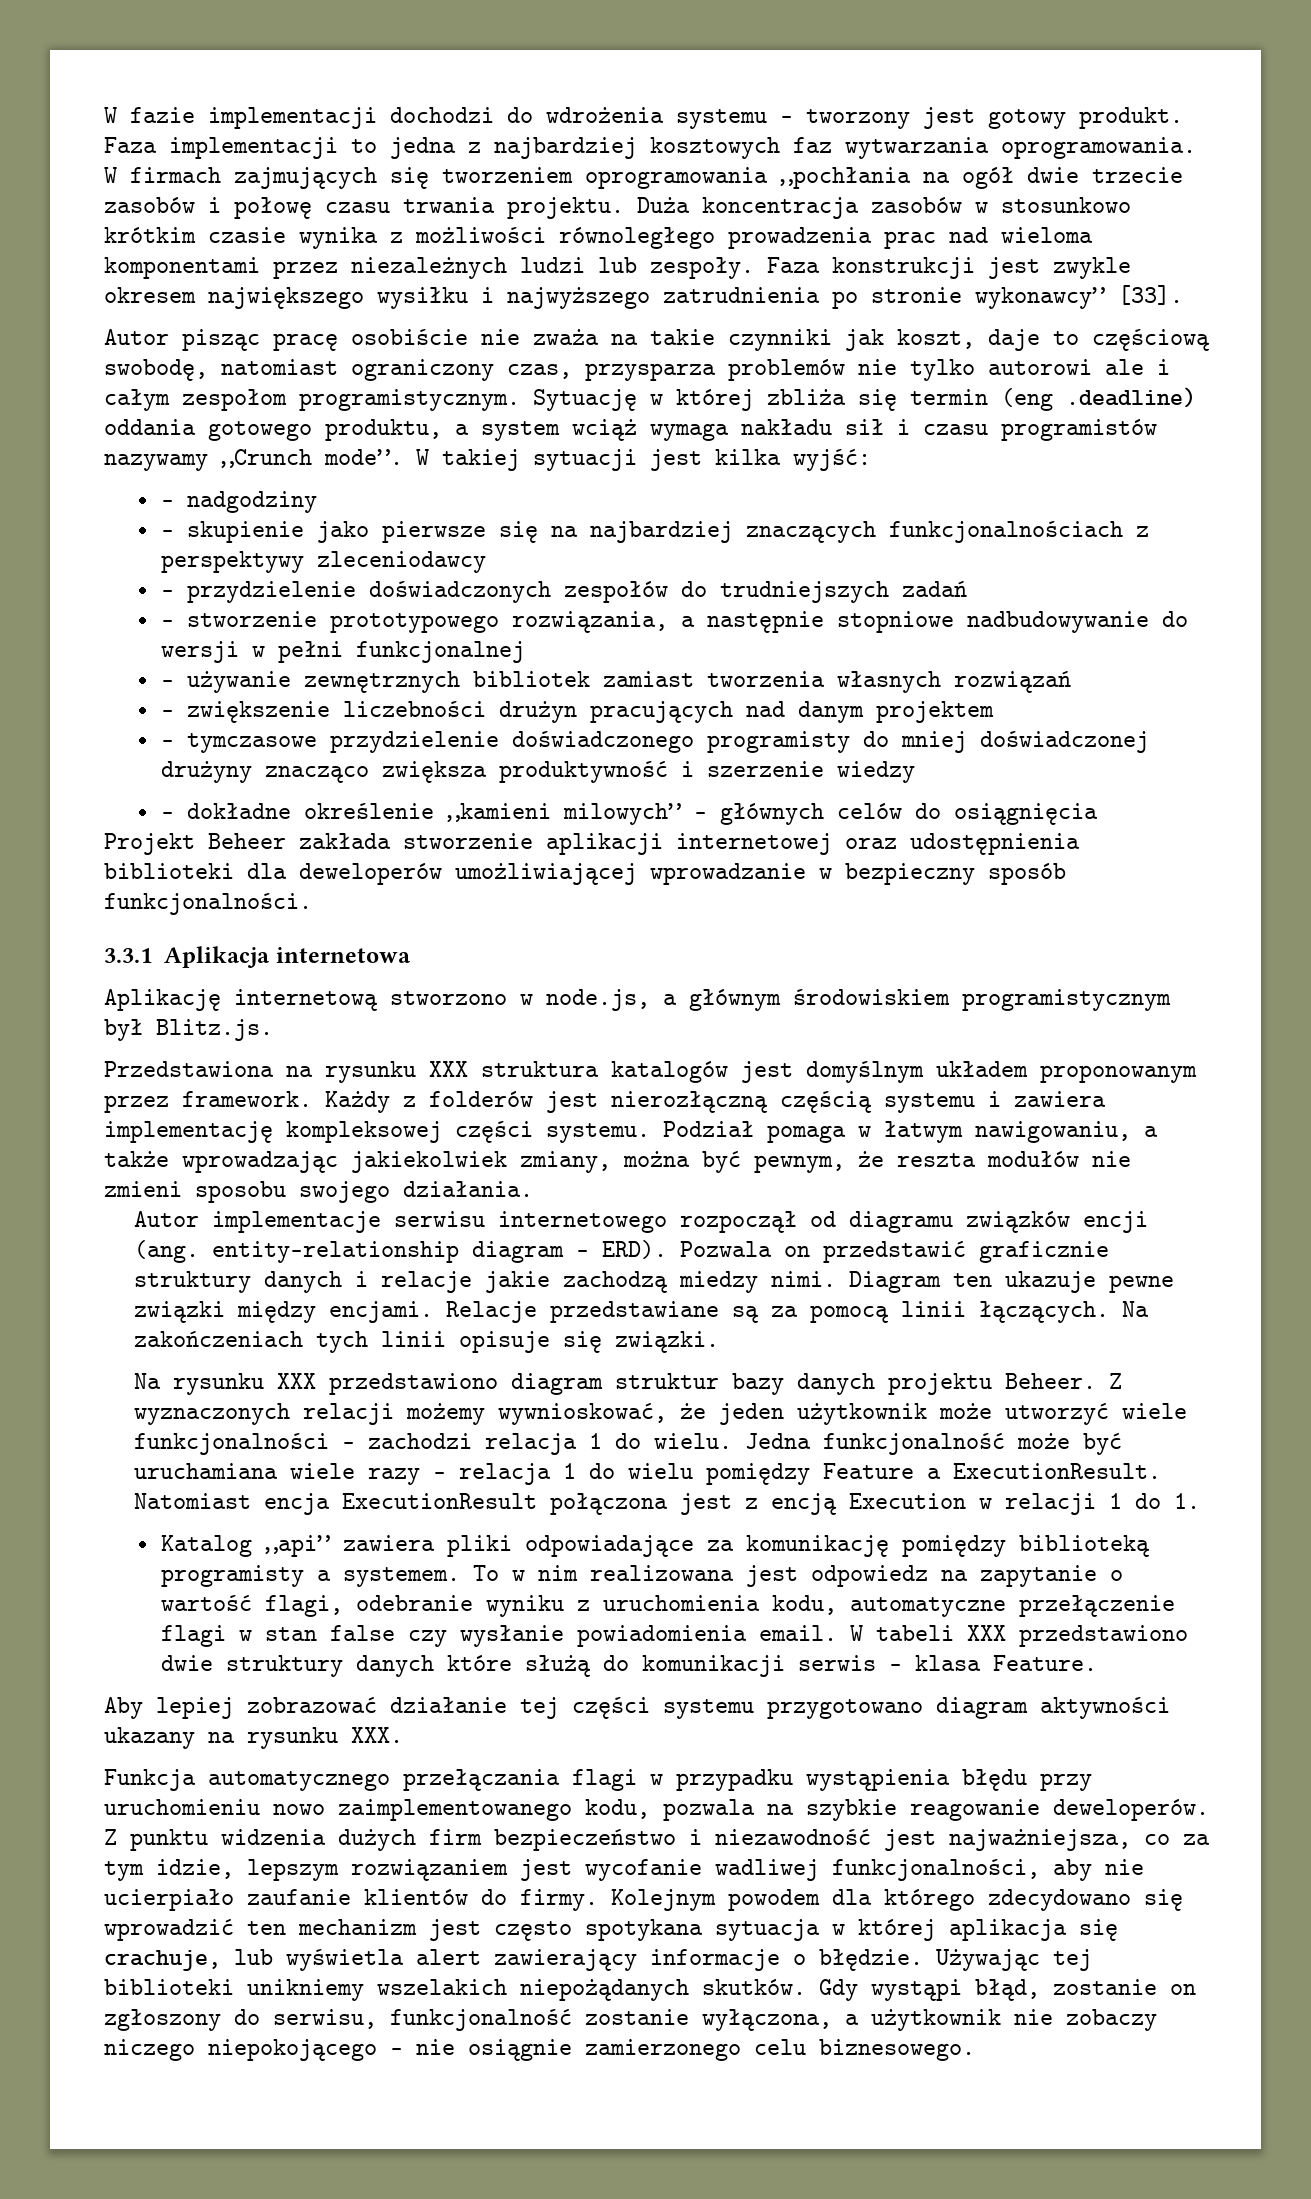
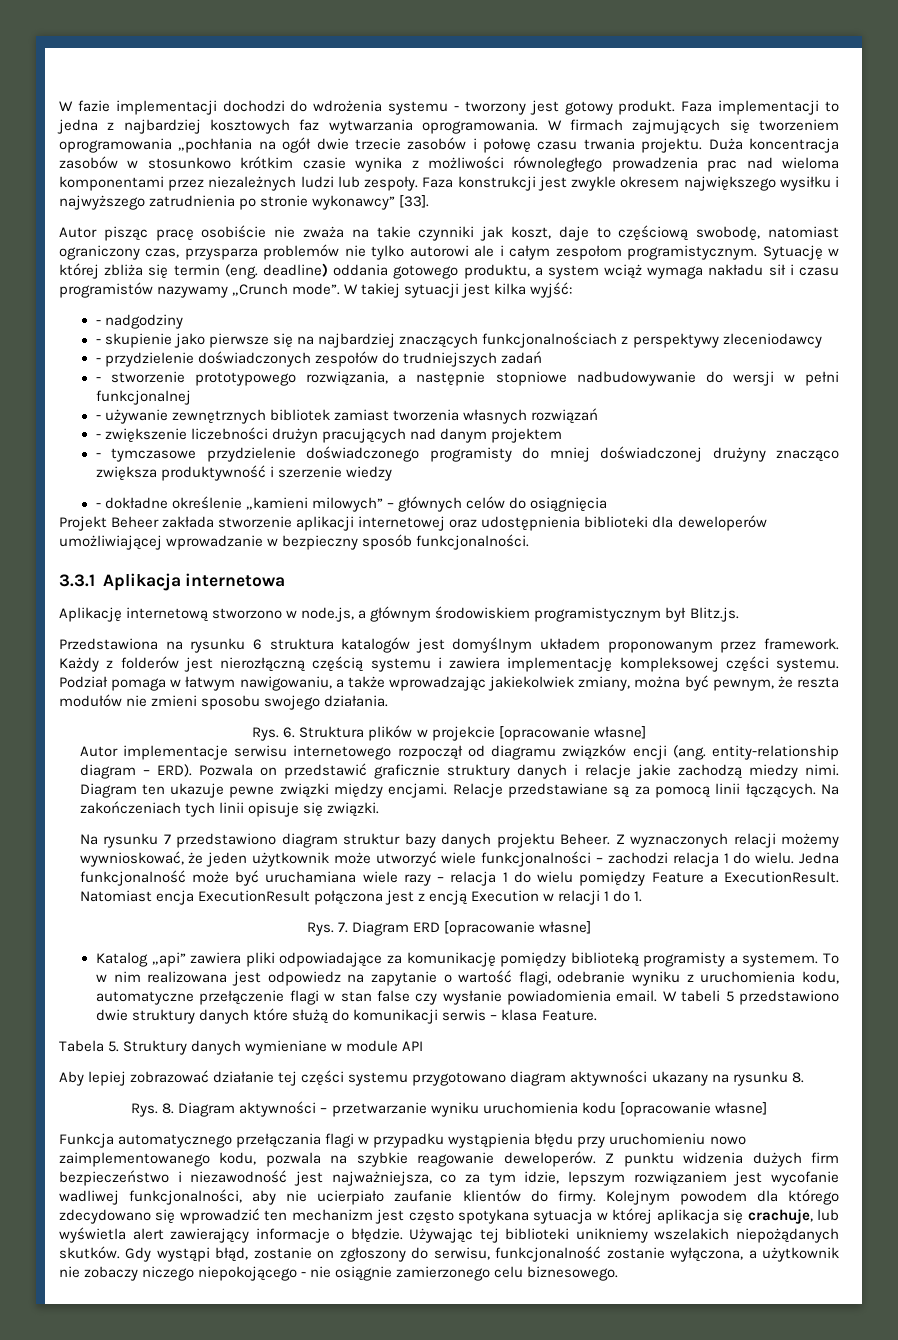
- Sytuację w której zbliża się termin (eng .deadline) oddania gotowego produktu, a system wciąż wymaga nakładu sił i czasu programistów nazywamy „Crunch mode”.
+ Sytuację w której zbliża się termin (eng. deadline) oddania gotowego produktu, a system wciąż wymaga nakładu sił i czasu programistów nazywamy „Crunch mode”.
- Przedstawiona na rysunku XXX struktura katalogów jest domyślnym układem proponowanym przez framework.
+ Przedstawiona na rysunku 6 struktura katalogów jest domyślnym układem proponowanym przez framework.
+ Rys. 6. Struktura plików w projekcie [opracowanie własne]
- Na rysunku XXX przedstawiono diagram struktur bazy danych projektu Beheer.
+ Na rysunku 7 przedstawiono diagram struktur bazy danych projektu Beheer.
+ Rys. 7. Diagram ERD [opracowanie własne]
- W tabeli XXX przedstawiono dwie struktury danych które służą do komunikacji serwis – klasa Feature.
+ W tabeli 5 przedstawiono dwie struktury danych które służą do komunikacji serwis – klasa Feature.
+ Tabela 5. Struktury danych wymieniane w module API
- Aby lepiej zobrazować działanie tej części systemu przygotowano diagram aktywności ukazany na rysunku XXX.
+ Aby lepiej zobrazować działanie tej części systemu przygotowano diagram aktywności ukazany na rysunku 8.
+ Rys. 8. Diagram aktywności – przetwarzanie wyniku uruchomienia kodu [opracowanie własne]

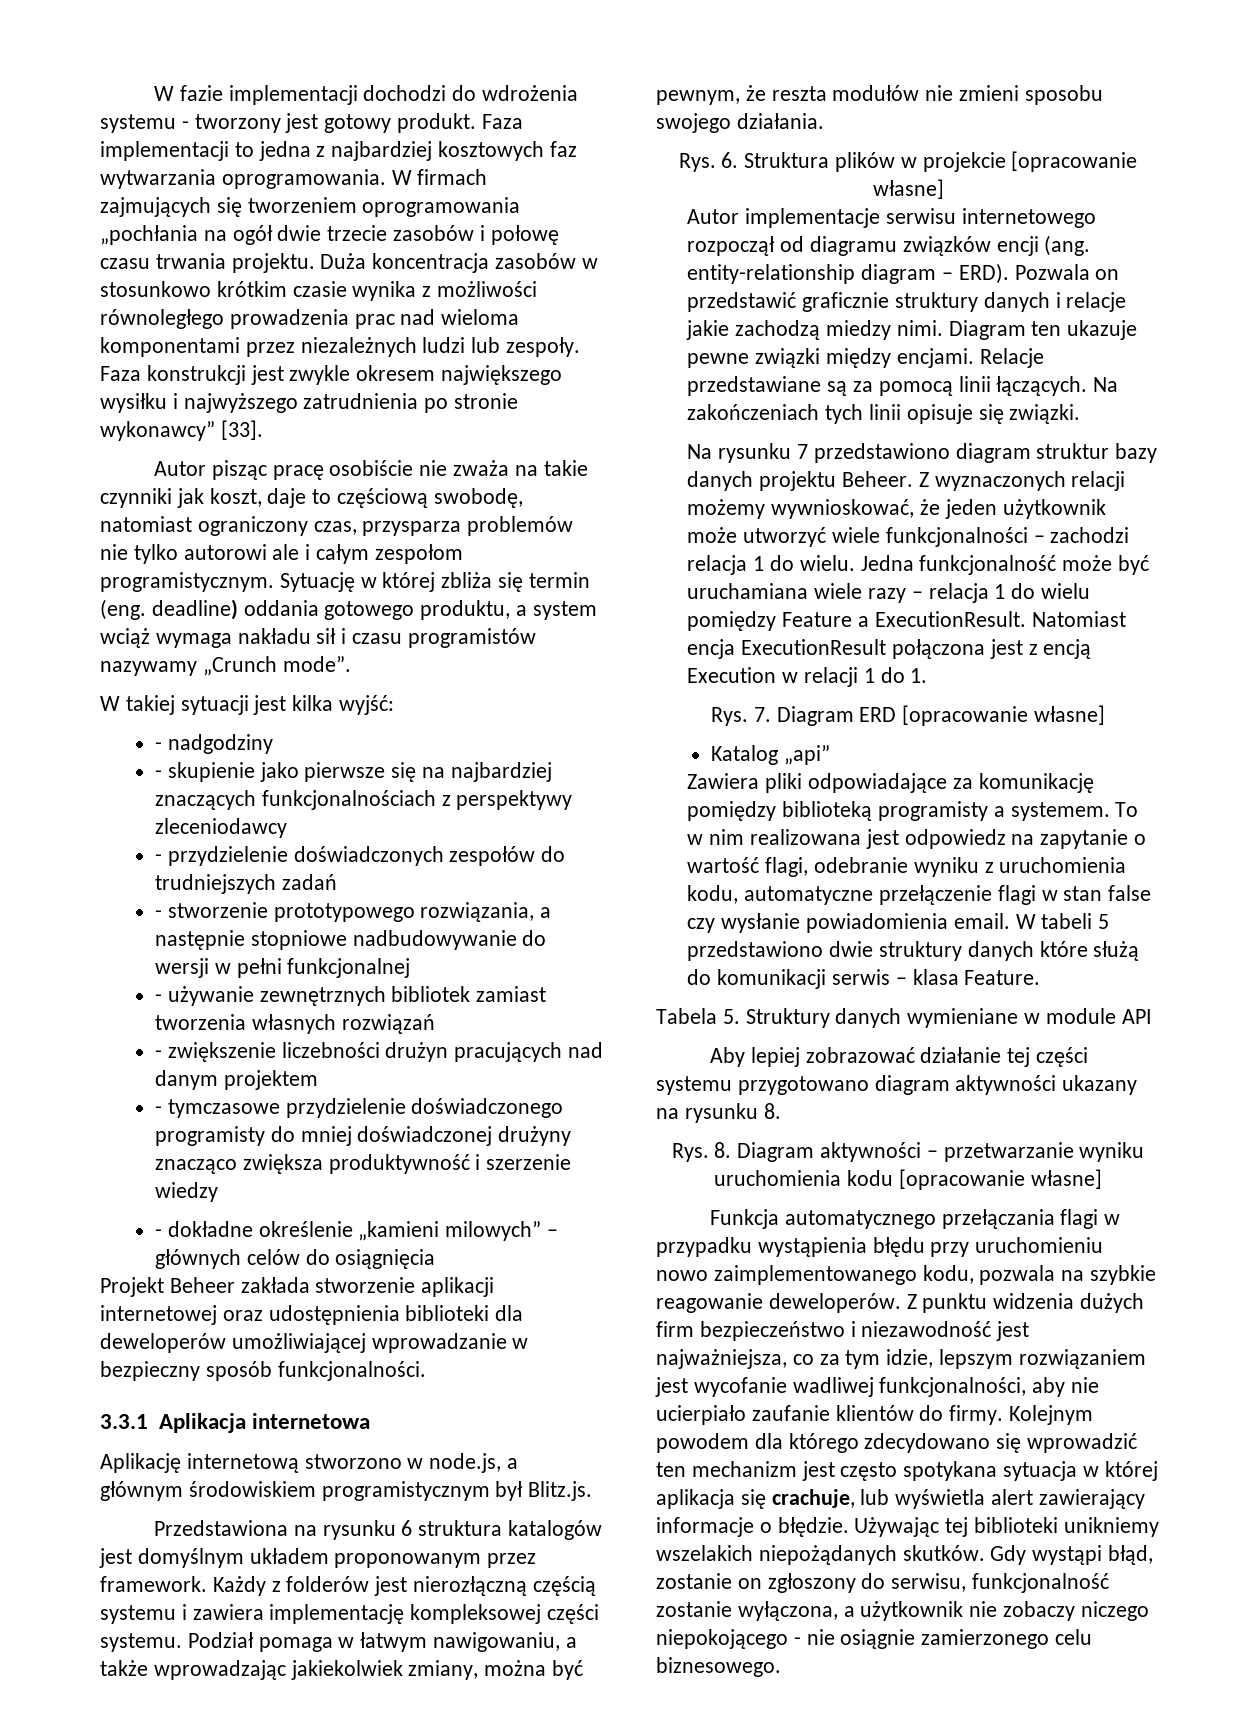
- Sytuację w której zbliża się termin (eng. deadline) oddania gotowego produktu, a system wciąż wymaga nakładu sił i czasu programistów nazywamy „Crunch mode”. W takiej sytuacji jest kilka wyjść:
+ Sytuację w której zbliża się termin (eng. deadline) oddania gotowego produktu, a system wciąż wymaga nakładu sił i czasu programistów nazywamy „Crunch mode”.
+ W takiej sytuacji jest kilka wyjść:
- Katalog „api” zawiera pliki odpowiadające za komunikację pomiędzy biblioteką programisty a systemem.
+ Katalog „api”
+ Zawiera pliki odpowiadające za komunikację pomiędzy biblioteką programisty a systemem.

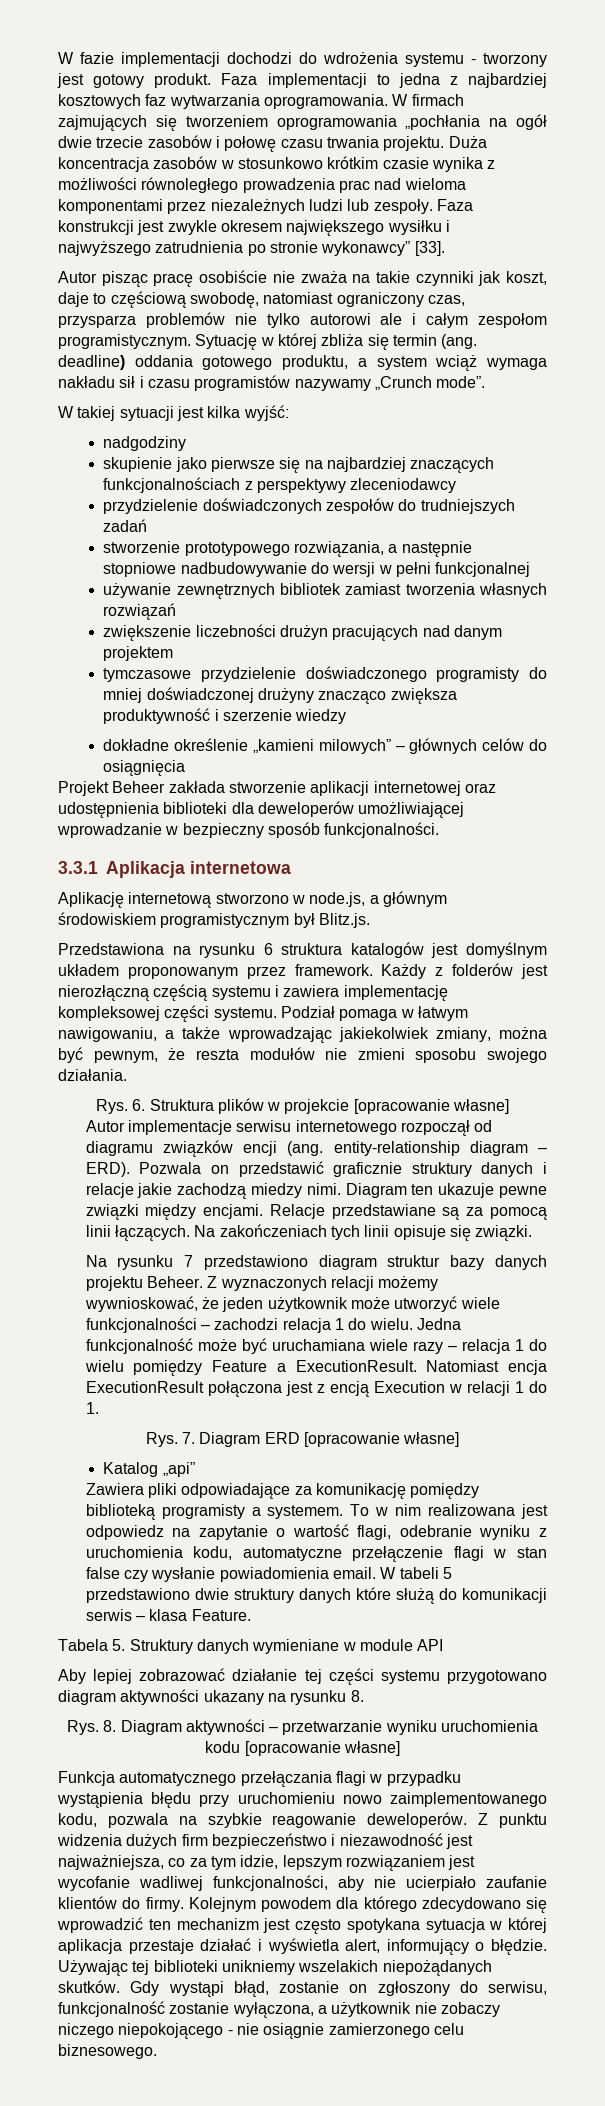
- Sytuację w której zbliża się termin (eng. deadline) oddania gotowego produktu, a system wciąż wymaga nakładu sił i czasu programistów nazywamy „Crunch mode”.
+ Sytuację w której zbliża się termin (ang. deadline) oddania gotowego produktu, a system wciąż wymaga nakładu sił i czasu programistów nazywamy „Crunch mode”.
- - nadgodziny
+ nadgodziny
- - skupienie jako pierwsze się na najbardziej znaczących funkcjonalnościach z perspektywy zleceniodawcy
+ skupienie jako pierwsze się na najbardziej znaczących funkcjonalnościach z perspektywy zleceniodawcy
- - przydzielenie doświadczonych zespołów do trudniejszych zadań
+ przydzielenie doświadczonych zespołów do trudniejszych zadań
- - stworzenie prototypowego rozwiązania, a następnie stopniowe nadbudowywanie do wersji w pełni funkcjonalnej
+ stworzenie prototypowego rozwiązania, a następnie stopniowe nadbudowywanie do wersji w pełni funkcjonalnej
- - używanie zewnętrznych bibliotek zamiast tworzenia własnych rozwiązań
+ używanie zewnętrznych bibliotek zamiast tworzenia własnych rozwiązań
- - zwiększenie liczebności drużyn pracujących nad danym projektem
+ zwiększenie liczebności drużyn pracujących nad danym projektem
- - tymczasowe przydzielenie doświadczonego programisty do mniej doświadczonej drużyny znacząco zwiększa produktywność i szerzenie wiedzy
+ tymczasowe przydzielenie doświadczonego programisty do mniej doświadczonej drużyny znacząco zwiększa produktywność i szerzenie wiedzy
- - dokładne określenie „kamieni milowych” – głównych celów do osiągnięcia
+ dokładne określenie „kamieni milowych” – głównych celów do osiągnięcia
- Kolejnym powodem dla którego zdecydowano się wprowadzić ten mechanizm jest często spotykana sytuacja w której aplikacja się crachuje, lub wyświetla alert zawierający informacje o błędzie.
+ Kolejnym powodem dla którego zdecydowano się wprowadzić ten mechanizm jest często spotykana sytuacja w której aplikacja przestaje działać i wyświetla alert, informujący o błędzie.

